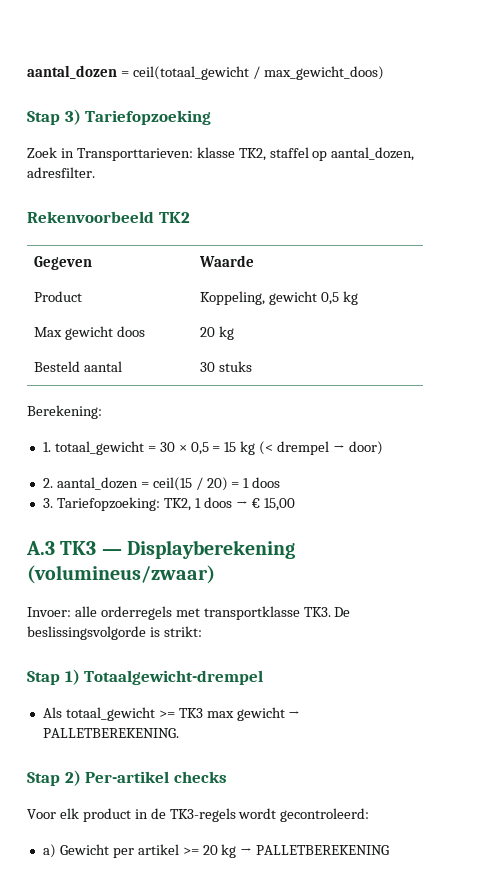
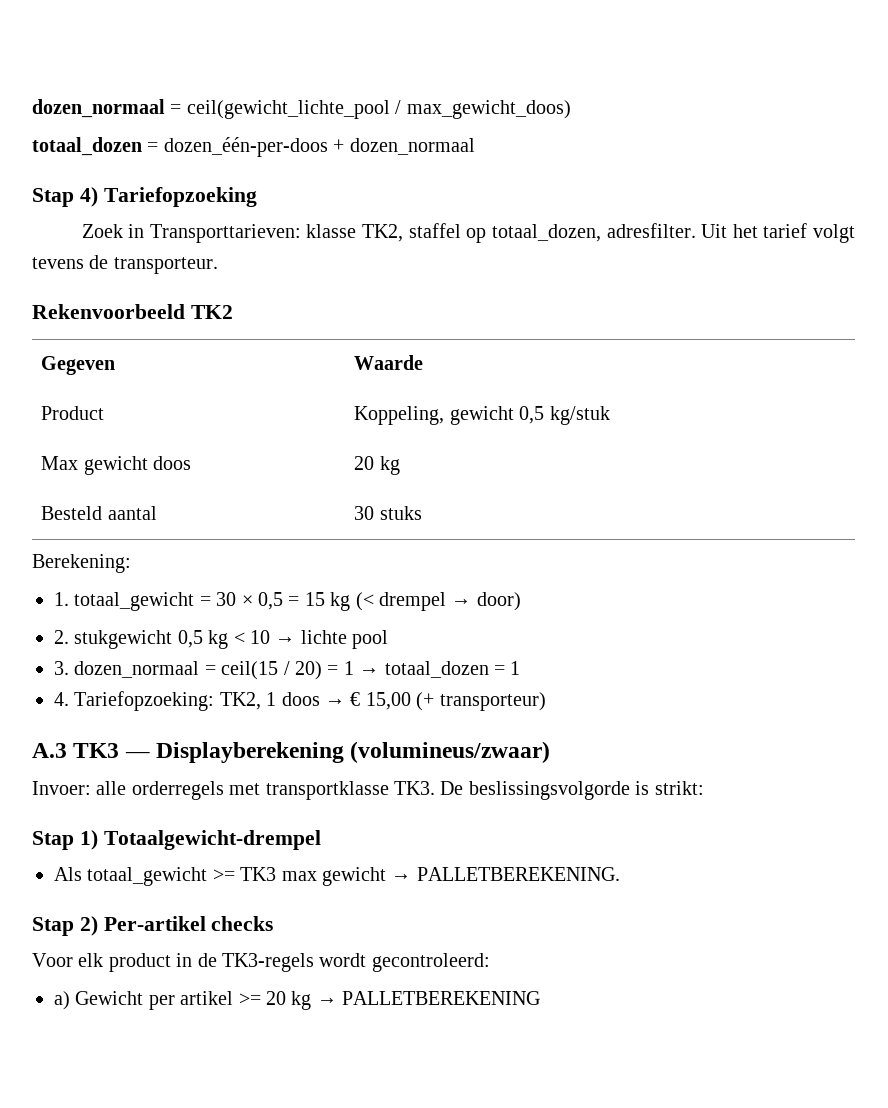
- aantal_dozen = ceil(totaal_gewicht / max_gewicht_doos)
+ dozen_normaal = ceil(gewicht_lichte_pool / max_gewicht_doos)
- Stap 3) Tariefopzoeking
+ totaal_dozen = dozen_één-per-doos + dozen_normaal
+ Stap 4) Tariefopzoeking
- Zoek in Transporttarieven: klasse TK2, staffel op aantal_dozen, adresfilter.
+ Zoek in Transporttarieven: klasse TK2, staffel op totaal_dozen, adresfilter. Uit het tarief volgt tevens de transporteur.
- Product | Koppeling, gewicht 0,5 kg
+ Product | Koppeling, gewicht 0,5 kg/stuk
- 2. aantal_dozen = ceil(15 / 20) = 1 doos
- 3. Tariefopzoeking: TK2, 1 doos → € 15,00
+ 2. stukgewicht 0,5 kg < 10 → lichte pool
+ 3. dozen_normaal = ceil(15 / 20) = 1 → totaal_dozen = 1
+ 4. Tariefopzoeking: TK2, 1 doos → € 15,00 (+ transporteur)

